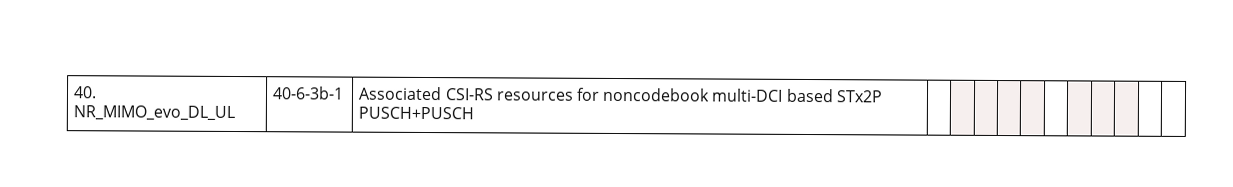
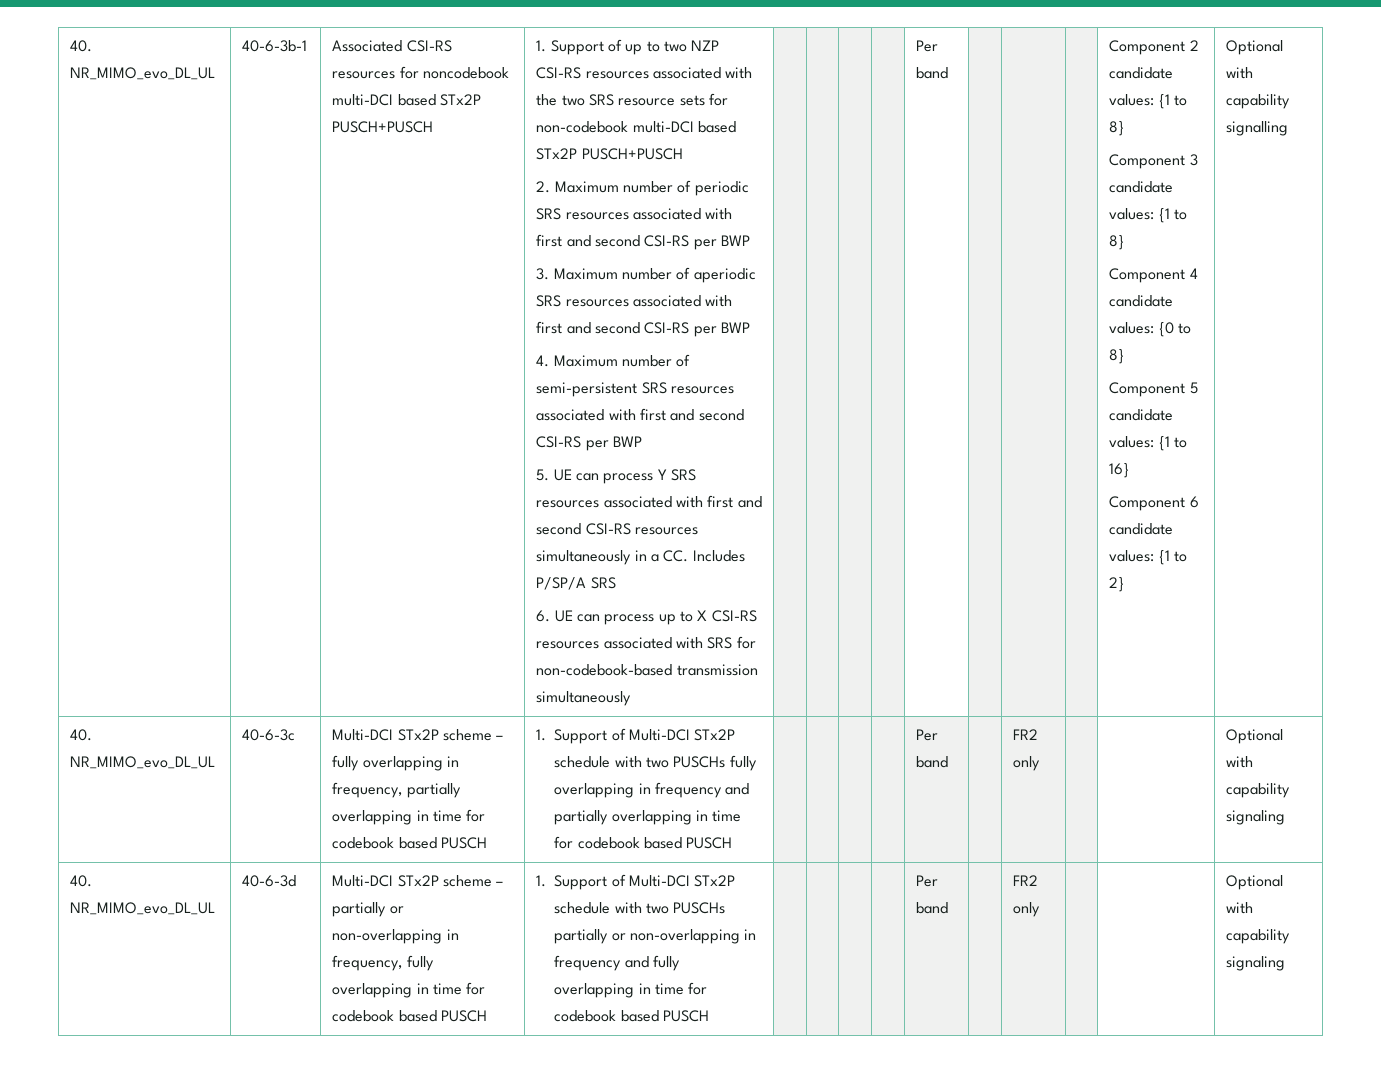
+ 1. Support of up to two NZP CSI-RS resources associated with the two SRS resource sets for non-codebook multi-DCI based STx2P PUSCH+PUSCH
+ 2. Maximum number of periodic SRS resources associated with first and second CSI-RS per BWP
+ 3. Maximum number of aperiodic SRS resources associated with first and second CSI-RS per BWP
+ 4. Maximum number of semi-persistent SRS resources associated with first and second CSI-RS per BWP
+ 5. UE can process Y SRS resources associated with first and second CSI-RS resources simultaneously in a CC. Includes P/SP/A SRS
+ 6. UE can process up to X CSI-RS resources associated with SRS for non-codebook-based transmission simultaneously | | | | | Per band | | | | Component 2 candidate values: {1 to 8}
+ Component 3 candidate values: {1 to 8}
+ Component 4 candidate values: {0 to 8}
+ Component 5 candidate values: {1 to 16}
+ Component 6 candidate values: {1 to 2} | Optional with capability signalling
+ 40. NR_MIMO_evo_DL_UL | 40-6-3c | Multi-DCI STx2P scheme – fully overlapping in frequency, partially overlapping in time for codebook based PUSCH | 1. Support of Multi-DCI STx2P schedule with two PUSCHs fully overlapping in frequency and partially overlapping in time for codebook based PUSCH | | | | | Per band | | FR2 only | | | Optional with capability signaling
+ 40. NR_MIMO_evo_DL_UL | 40-6-3d | Multi-DCI STx2P scheme – partially or non-overlapping in frequency, fully overlapping in time for codebook based PUSCH | 1. Support of Multi-DCI STx2P schedule with two PUSCHs partially or non-overlapping in frequency and fully overlapping in time for codebook based PUSCH | | | | | Per band | | FR2 only | | | Optional with capability signaling

